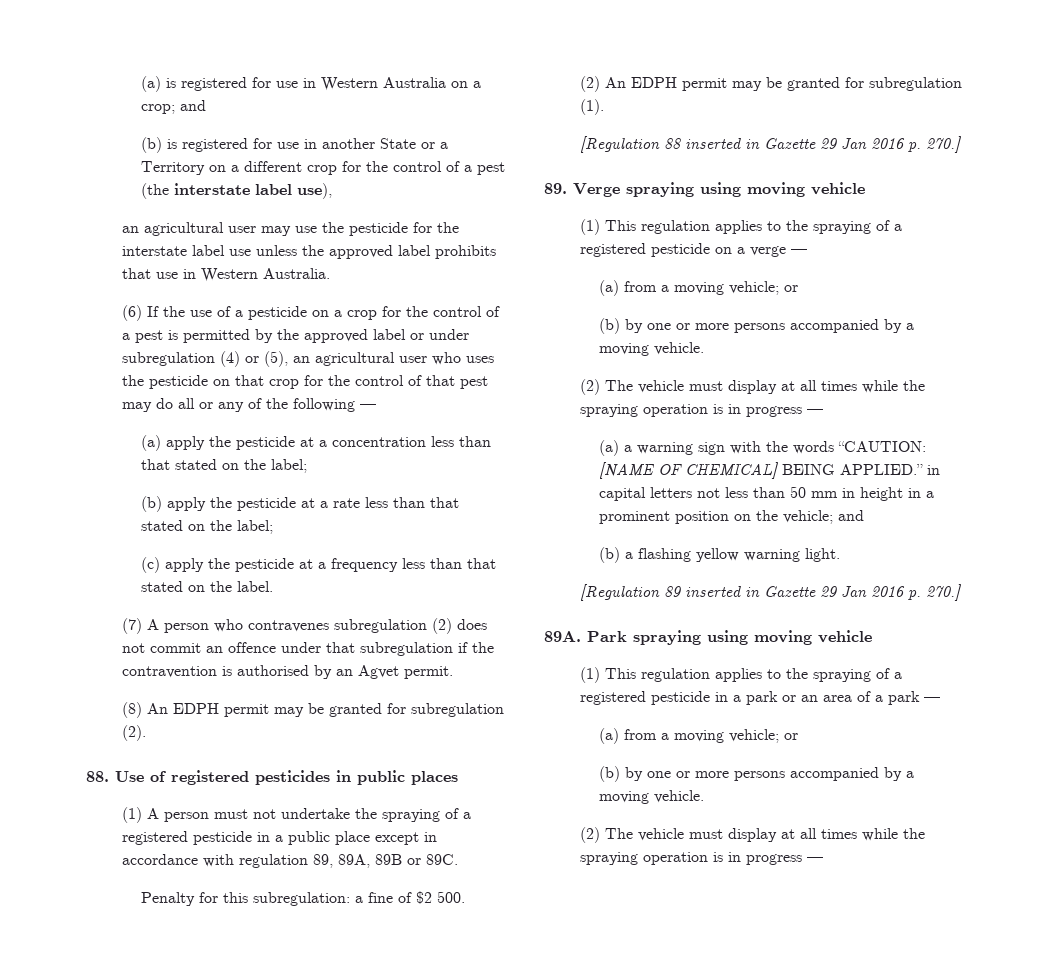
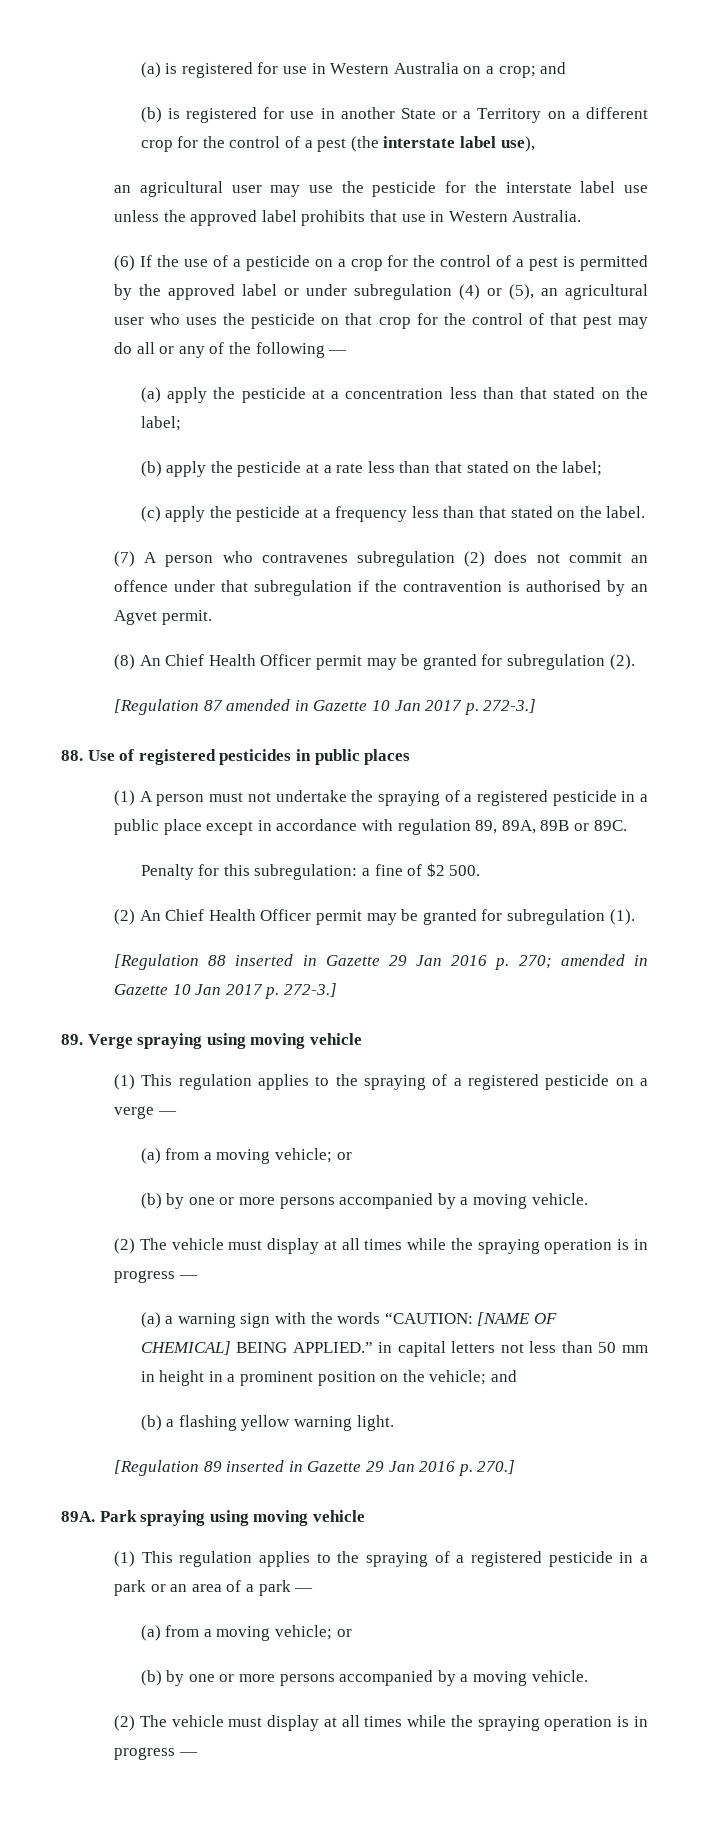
- (8) An EDPH permit may be granted for subregulation (2).
+ (8) An Chief Health Officer permit may be granted for subregulation (2).
+ [Regulation 87 amended in Gazette 10 Jan 2017 p. 272-3.]
- (2) An EDPH permit may be granted for subregulation (1).
+ (2) An Chief Health Officer permit may be granted for subregulation (1).
- [Regulation 88 inserted in Gazette 29 Jan 2016 p. 270.]
+ [Regulation 88 inserted in Gazette 29 Jan 2016 p. 270; amended in Gazette 10 Jan 2017 p. 272-3.]

